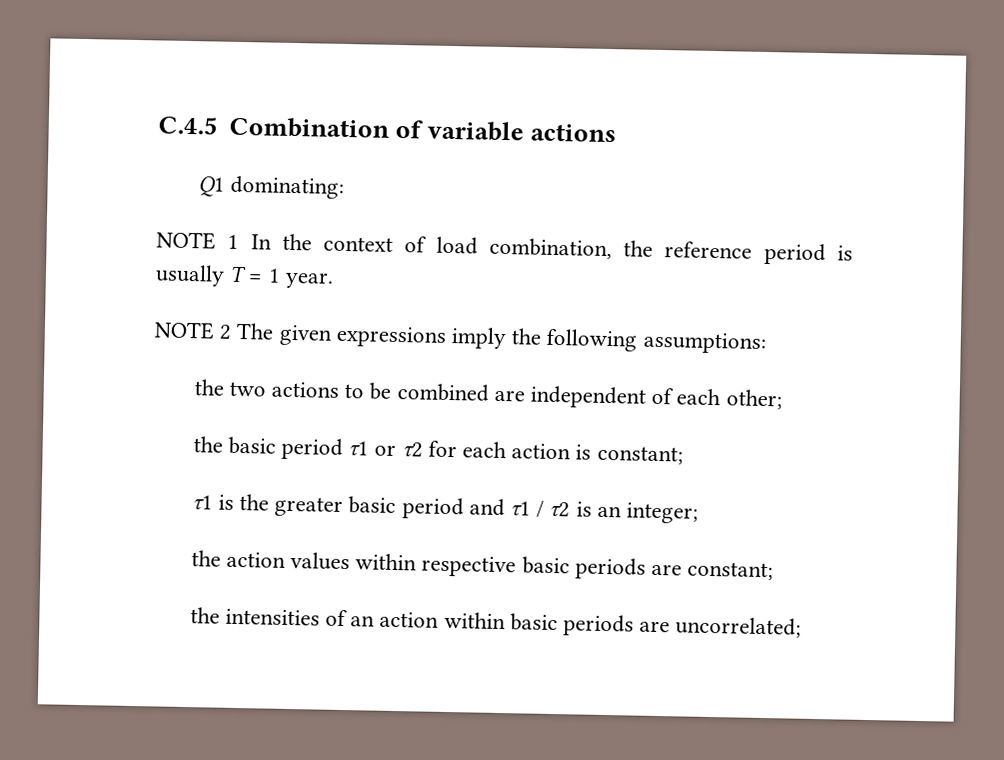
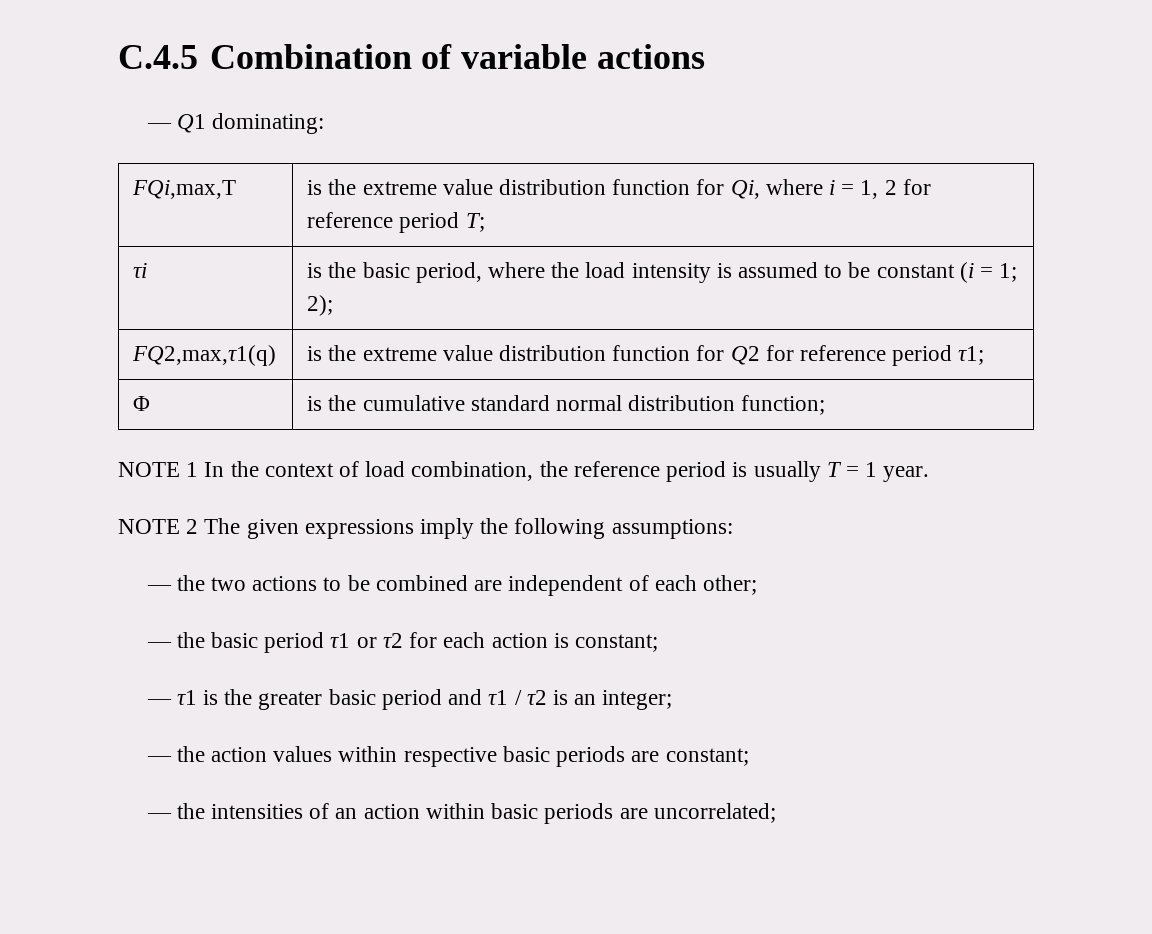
- Q1 dominating:
+ — Q1 dominating:
+ FQi,max,T | is the extreme value distribution function for Qi, where i = 1, 2 for reference period T;
+ τi | is the basic period, where the load intensity is assumed to be constant (i = 1; 2);
+ FQ2,max,τ1(q) | is the extreme value distribution function for Q2 for reference period τ1;
+ Φ | is the cumulative standard normal distribution function;
- the two actions to be combined are independent of each other;
+ — the two actions to be combined are independent of each other;
- the basic period τ1 or τ2 for each action is constant;
+ — the basic period τ1 or τ2 for each action is constant;
- τ1 is the greater basic period and τ1 / τ2 is an integer;
+ — τ1 is the greater basic period and τ1 / τ2 is an integer;
- the action values within respective basic periods are constant;
+ — the action values within respective basic periods are constant;
- the intensities of an action within basic periods are uncorrelated;
+ — the intensities of an action within basic periods are uncorrelated;

